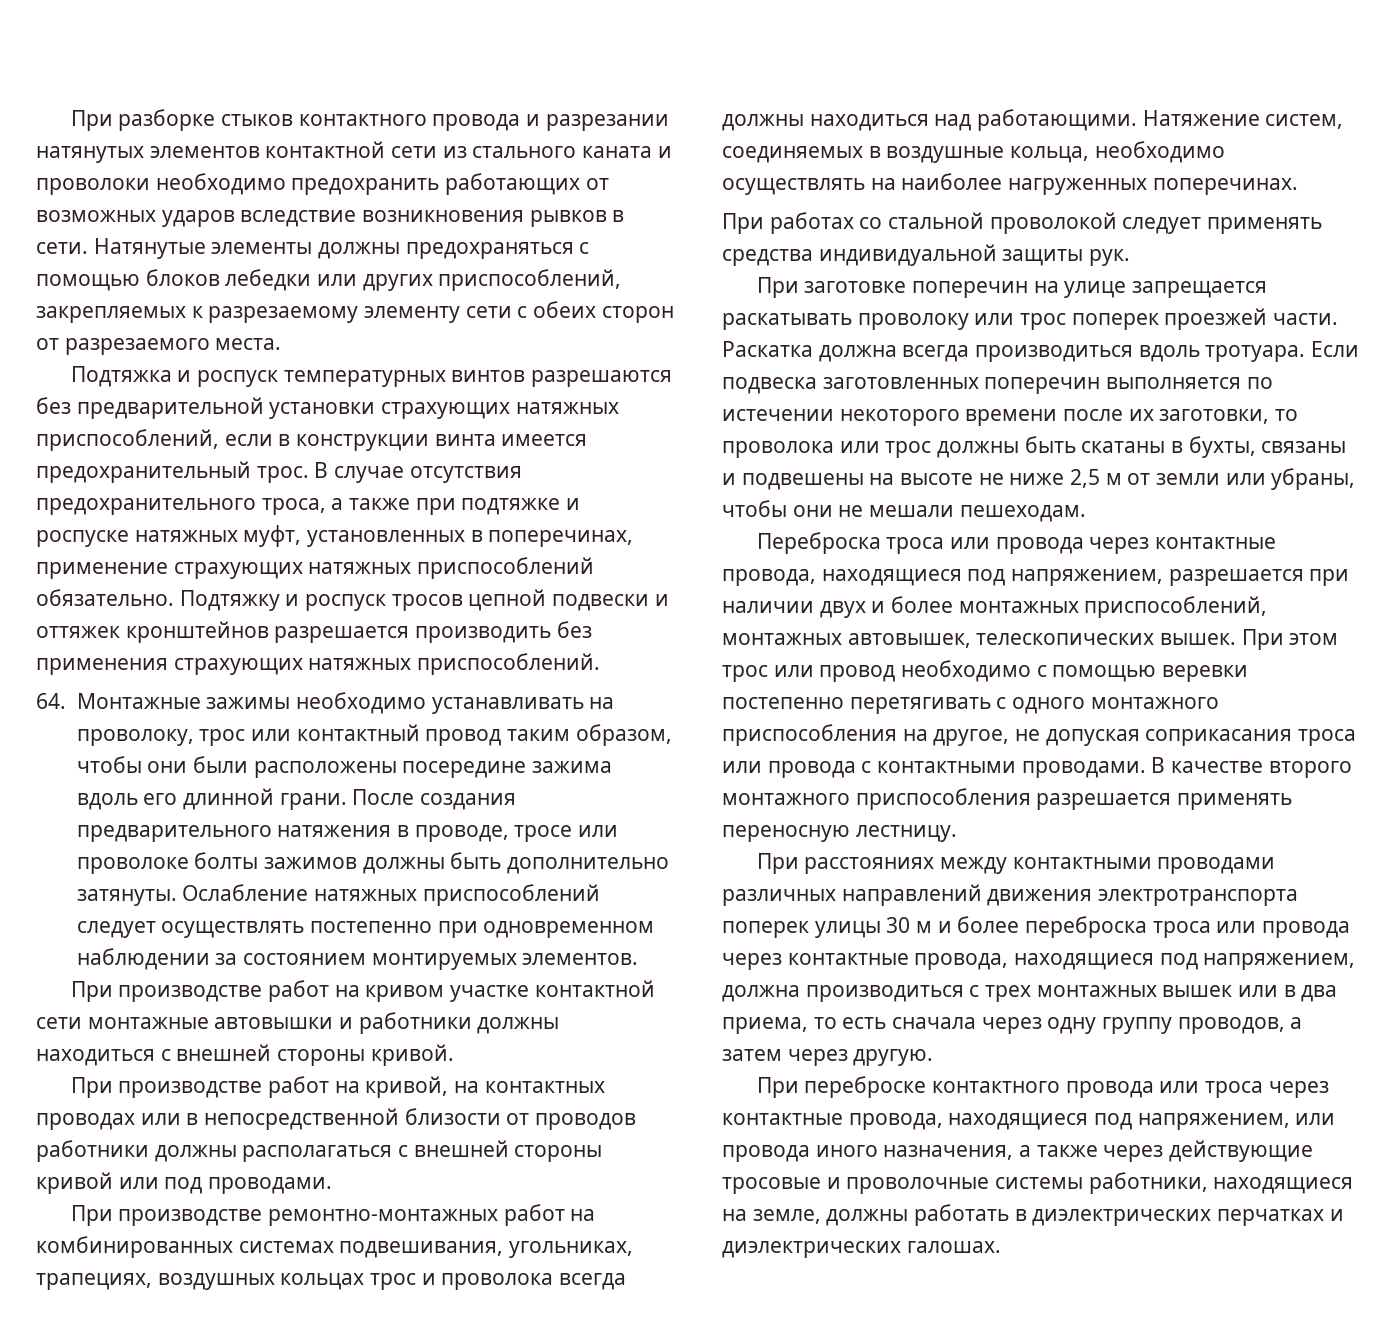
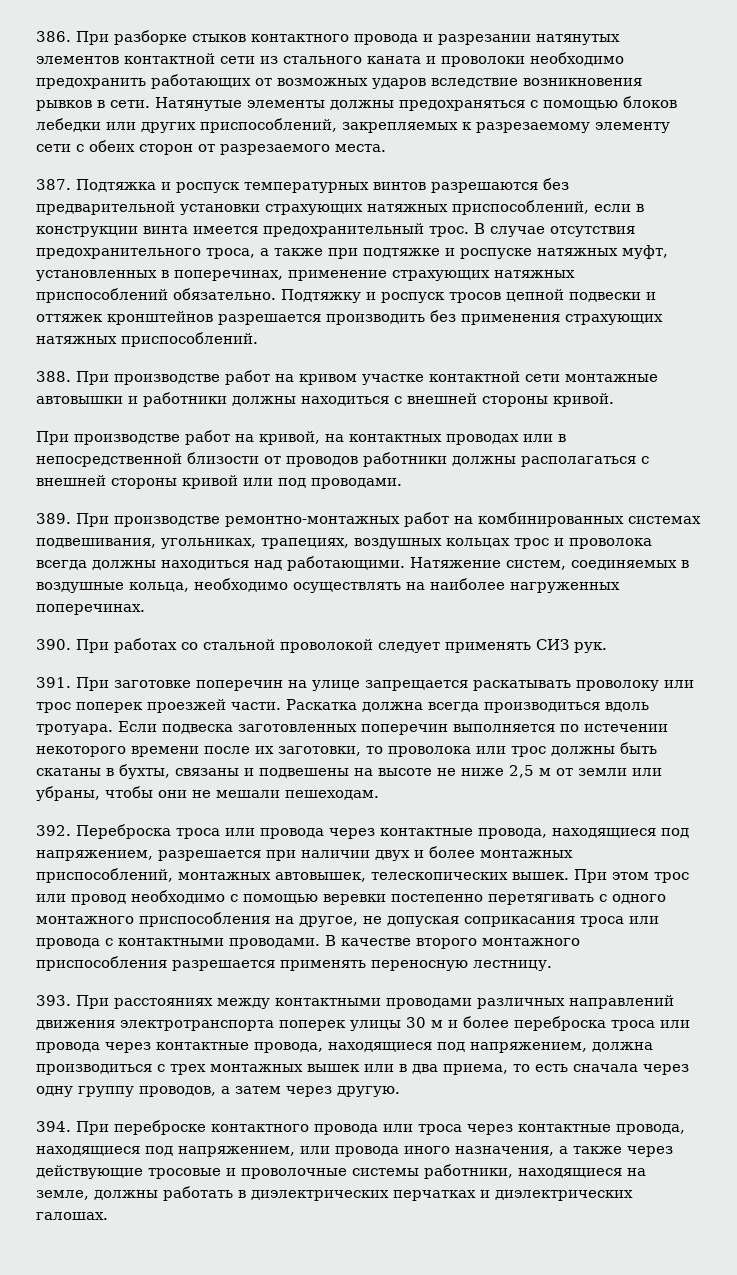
- При разборке стыков контактного провода и разрезании натянутых элементов контактной сети из стального каната и проволоки необходимо предохранить работающих от возможных ударов вследствие возникновения рывков в сети.
+ 386. При разборке стыков контактного провода и разрезании натянутых элементов контактной сети из стального каната и проволоки необходимо предохранить работающих от возможных ударов вследствие возникновения рывков в сети.
- Подтяжка и роспуск температурных винтов разрешаются без предварительной установки страхующих натяжных приспособлений, если в конструкции винта имеется предохранительный трос.
+ 387. Подтяжка и роспуск температурных винтов разрешаются без предварительной установки страхующих натяжных приспособлений, если в конструкции винта имеется предохранительный трос.
- 64. Монтажные зажимы необходимо устанавливать на проволоку, трос или контактный провод таким образом, чтобы они были расположены посередине зажима вдоль его длинной грани. После создания предварительного натяжения в проводе, тросе или проволоке болты зажимов должны быть дополнительно затянуты. Ослабление натяжных приспособлений следует осуществлять постепенно при одновременном наблюдении за состоянием монтируемых элементов.
- При производстве работ на кривом участке контактной сети монтажные автовышки и работники должны находиться с внешней стороны кривой.
+ 388. При производстве работ на кривом участке контактной сети монтажные автовышки и работники должны находиться с внешней стороны кривой.
- При производстве ремонтно-монтажных работ на комбинированных системах подвешивания, угольниках, трапециях, воздушных кольцах трос и проволока всегда должны находиться над работающими.
+ 389. При производстве ремонтно-монтажных работ на комбинированных системах подвешивания, угольниках, трапециях, воздушных кольцах трос и проволока всегда должны находиться над работающими.
- При работах со стальной проволокой следует применять средства индивидуальной защиты рук.
+ 390. При работах со стальной проволокой следует применять СИЗ рук.
- При заготовке поперечин на улице запрещается раскатывать проволоку или трос поперек проезжей части.
+ 391. При заготовке поперечин на улице запрещается раскатывать проволоку или трос поперек проезжей части.
- Переброска троса или провода через контактные провода, находящиеся под напряжением, разрешается при наличии двух и более монтажных приспособлений, монтажных автовышек, телескопических вышек.
+ 392. Переброска троса или провода через контактные провода, находящиеся под напряжением, разрешается при наличии двух и более монтажных приспособлений, монтажных автовышек, телескопических вышек.
- При расстояниях между контактными проводами различных направлений движения электротранспорта поперек улицы 30 м и более переброска троса или провода через контактные провода, находящиеся под напряжением, должна производиться с трех монтажных вышек или в два приема, то есть сначала через одну группу проводов, а затем через другую.
+ 393. При расстояниях между контактными проводами различных направлений движения электротранспорта поперек улицы 30 м и более переброска троса или провода через контактные провода, находящиеся под напряжением, должна производиться с трех монтажных вышек или в два приема, то есть сначала через одну группу проводов, а затем через другую.
- При переброске контактного провода или троса через контактные провода, находящиеся под напряжением, или провода иного назначения, а также через действующие тросовые и проволочные системы работники, находящиеся на земле, должны работать в диэлектрических перчатках и диэлектрических галошах.
+ 394. При переброске контактного провода или троса через контактные провода, находящиеся под напряжением, или провода иного назначения, а также через действующие тросовые и проволочные системы работники, находящиеся на земле, должны работать в диэлектрических перчатках и диэлектрических галошах.

